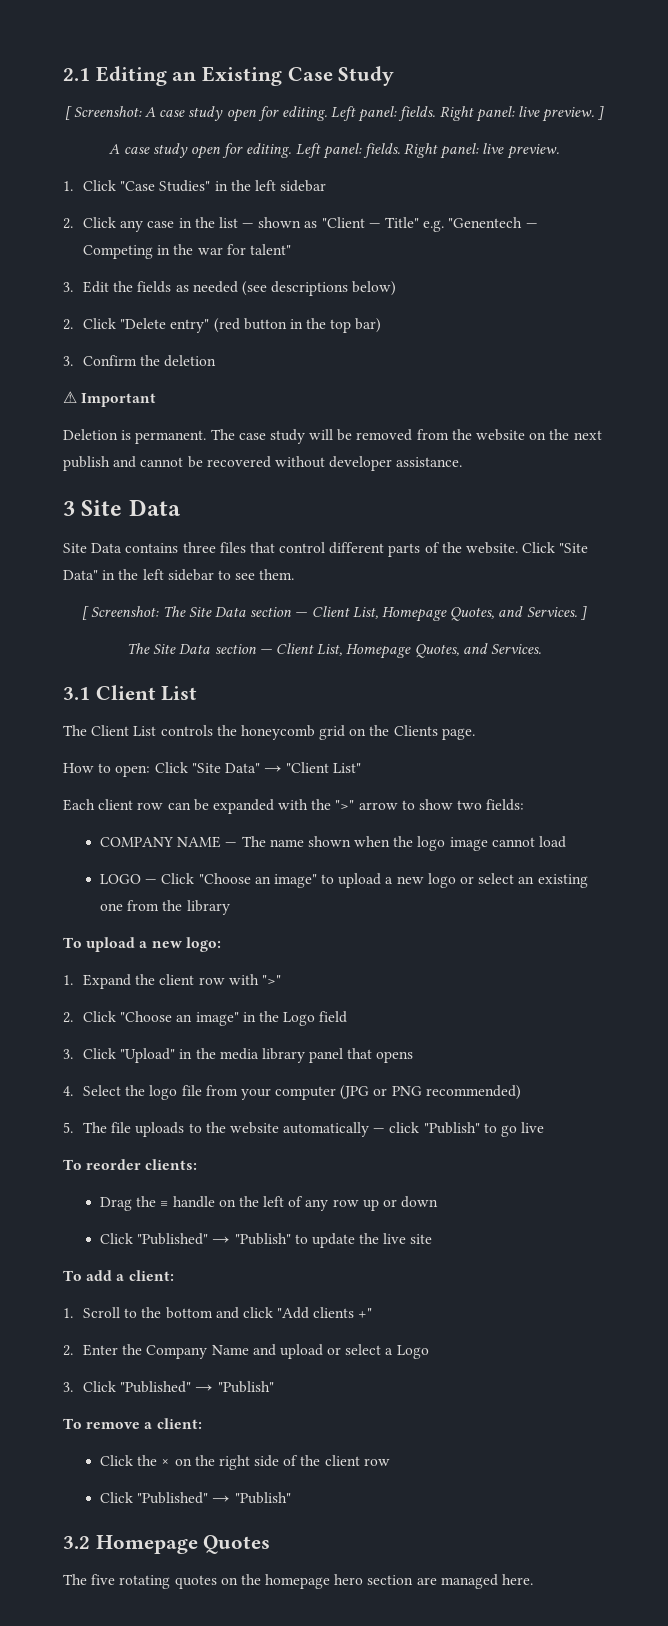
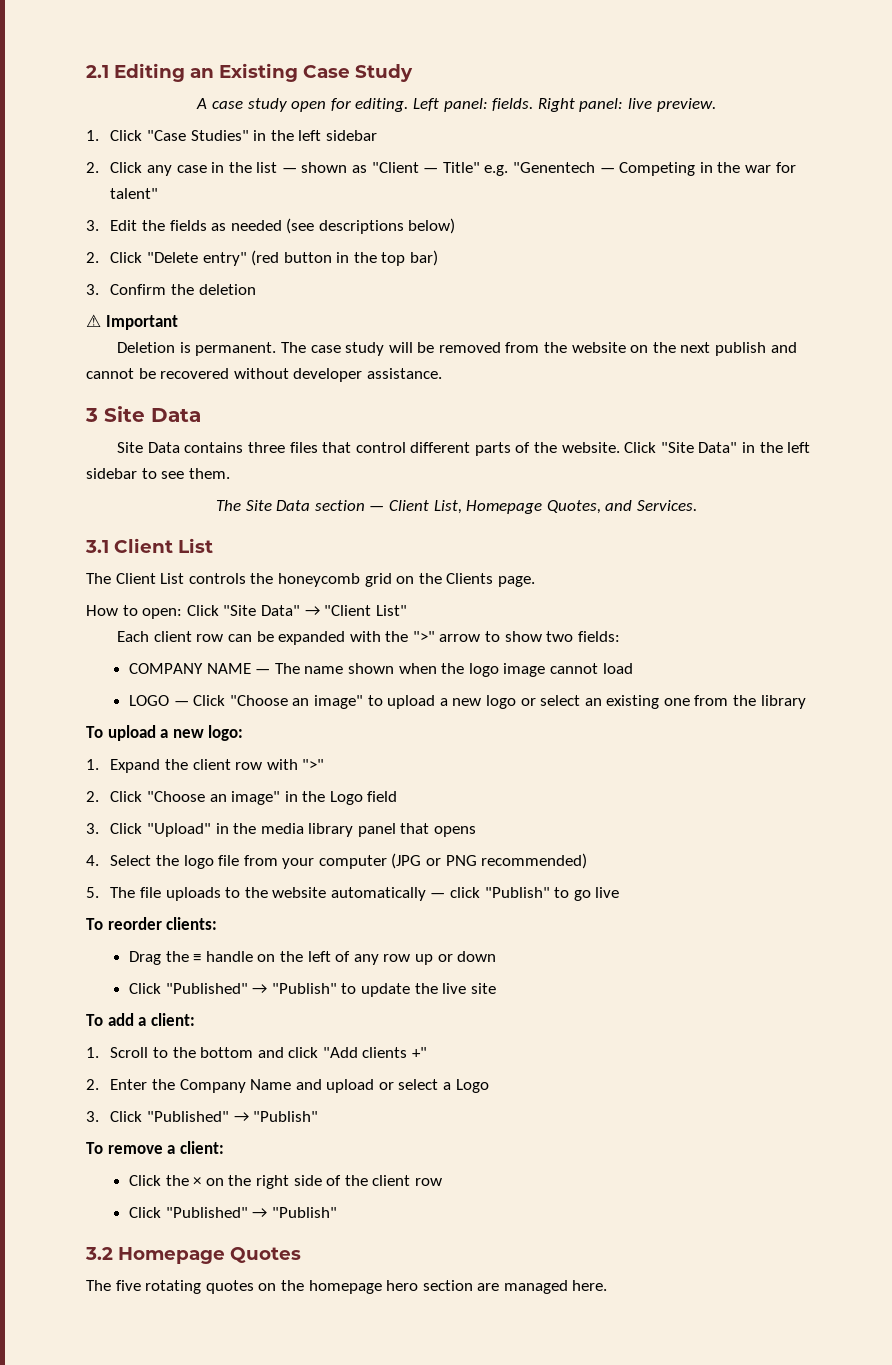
- [ Screenshot: A case study open for editing. Left panel: fields. Right panel: live preview. ]
- [ Screenshot: The Site Data section — Client List, Homepage Quotes, and Services. ]

